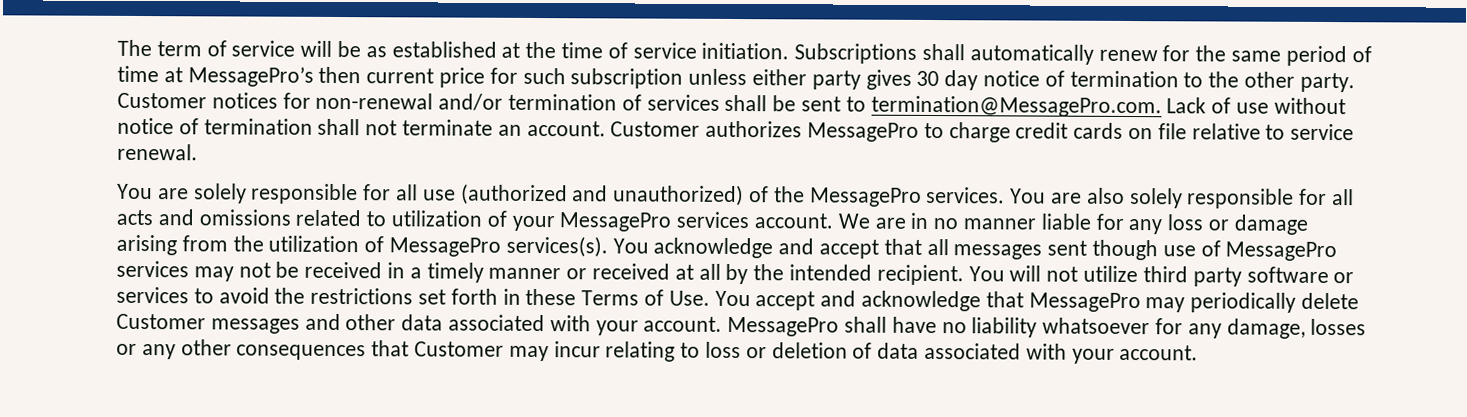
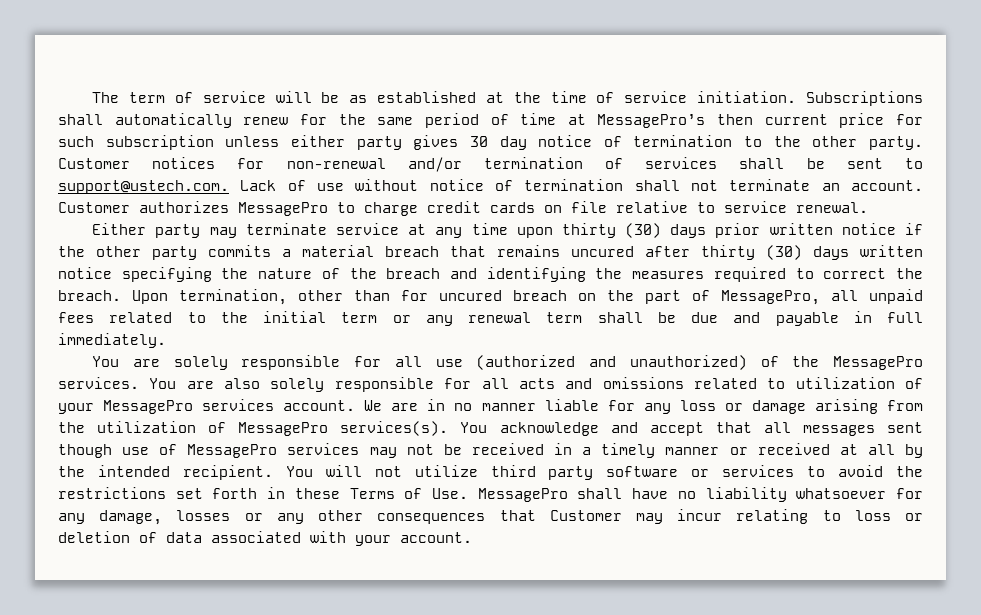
- Customer notices for non-renewal and/or termination of services shall be sent to termination@MessagePro.com. Lack of use without notice of termination shall not terminate an account.
+ Customer notices for non-renewal and/or termination of services shall be sent to support@ustech.com. Lack of use without notice of termination shall not terminate an account.
+ Either party may terminate service at any time upon thirty (30) days prior written notice if the other party commits a material breach that remains uncured after thirty (30) days written notice specifying the nature of the breach and identifying the measures required to correct the breach. Upon termination, other than for uncured breach on the part of MessagePro, all unpaid fees related to the initial term or any renewal term shall be due and payable in full immediately.
- You will not utilize third party software or services to avoid the restrictions set forth in these Terms of Use. You accept and acknowledge that MessagePro may periodically delete Customer messages and other data associated with your account. MessagePro shall have no liability whatsoever for any damage, losses or any other consequences that Customer may incur relating to loss or deletion of data associated with your account.
+ You will not utilize third party software or services to avoid the restrictions set forth in these Terms of Use. MessagePro shall have no liability whatsoever for any damage, losses or any other consequences that Customer may incur relating to loss or deletion of data associated with your account.

